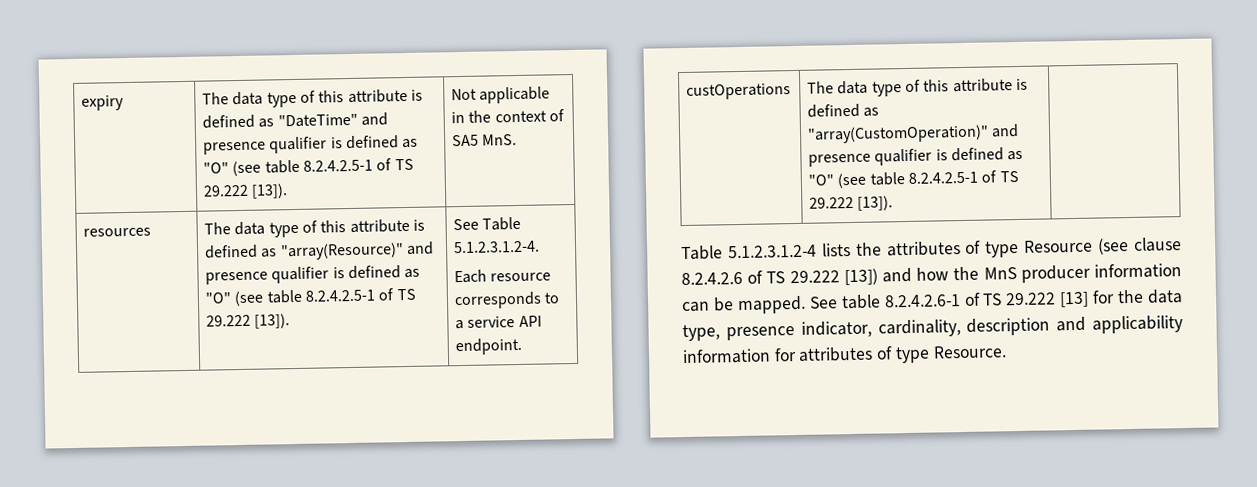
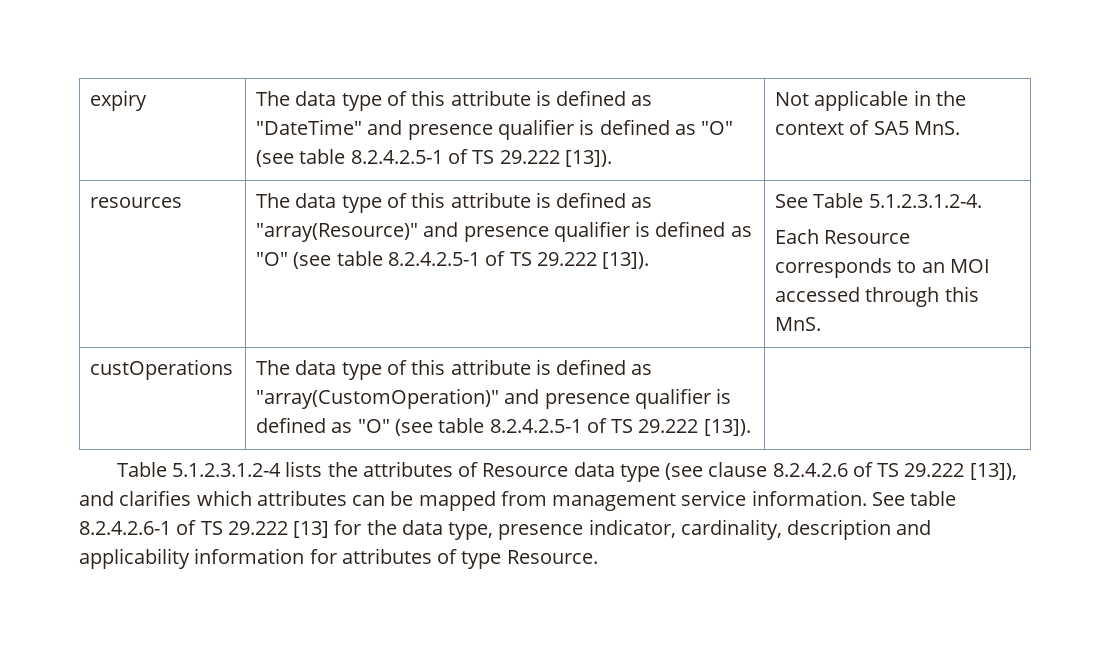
  resources | The data type of this attribute is defined as "array(Resource)" and presence qualifier is defined as "O" (see table 8.2.4.2.5-1 of TS 29.222 [13]). | See Table 5.1.2.3.1.2-4.
- Each resource corresponds to a service API endpoint.
+ Each Resource corresponds to an MOI accessed through this MnS.
- Table 5.1.2.3.1.2-4 lists the attributes of type Resource (see clause 8.2.4.2.6 of TS 29.222 [13]) and how the MnS producer information can be mapped.
+ Table 5.1.2.3.1.2-4 lists the attributes of Resource data type (see clause 8.2.4.2.6 of TS 29.222 [13]), and clarifies which attributes can be mapped from management service information.

